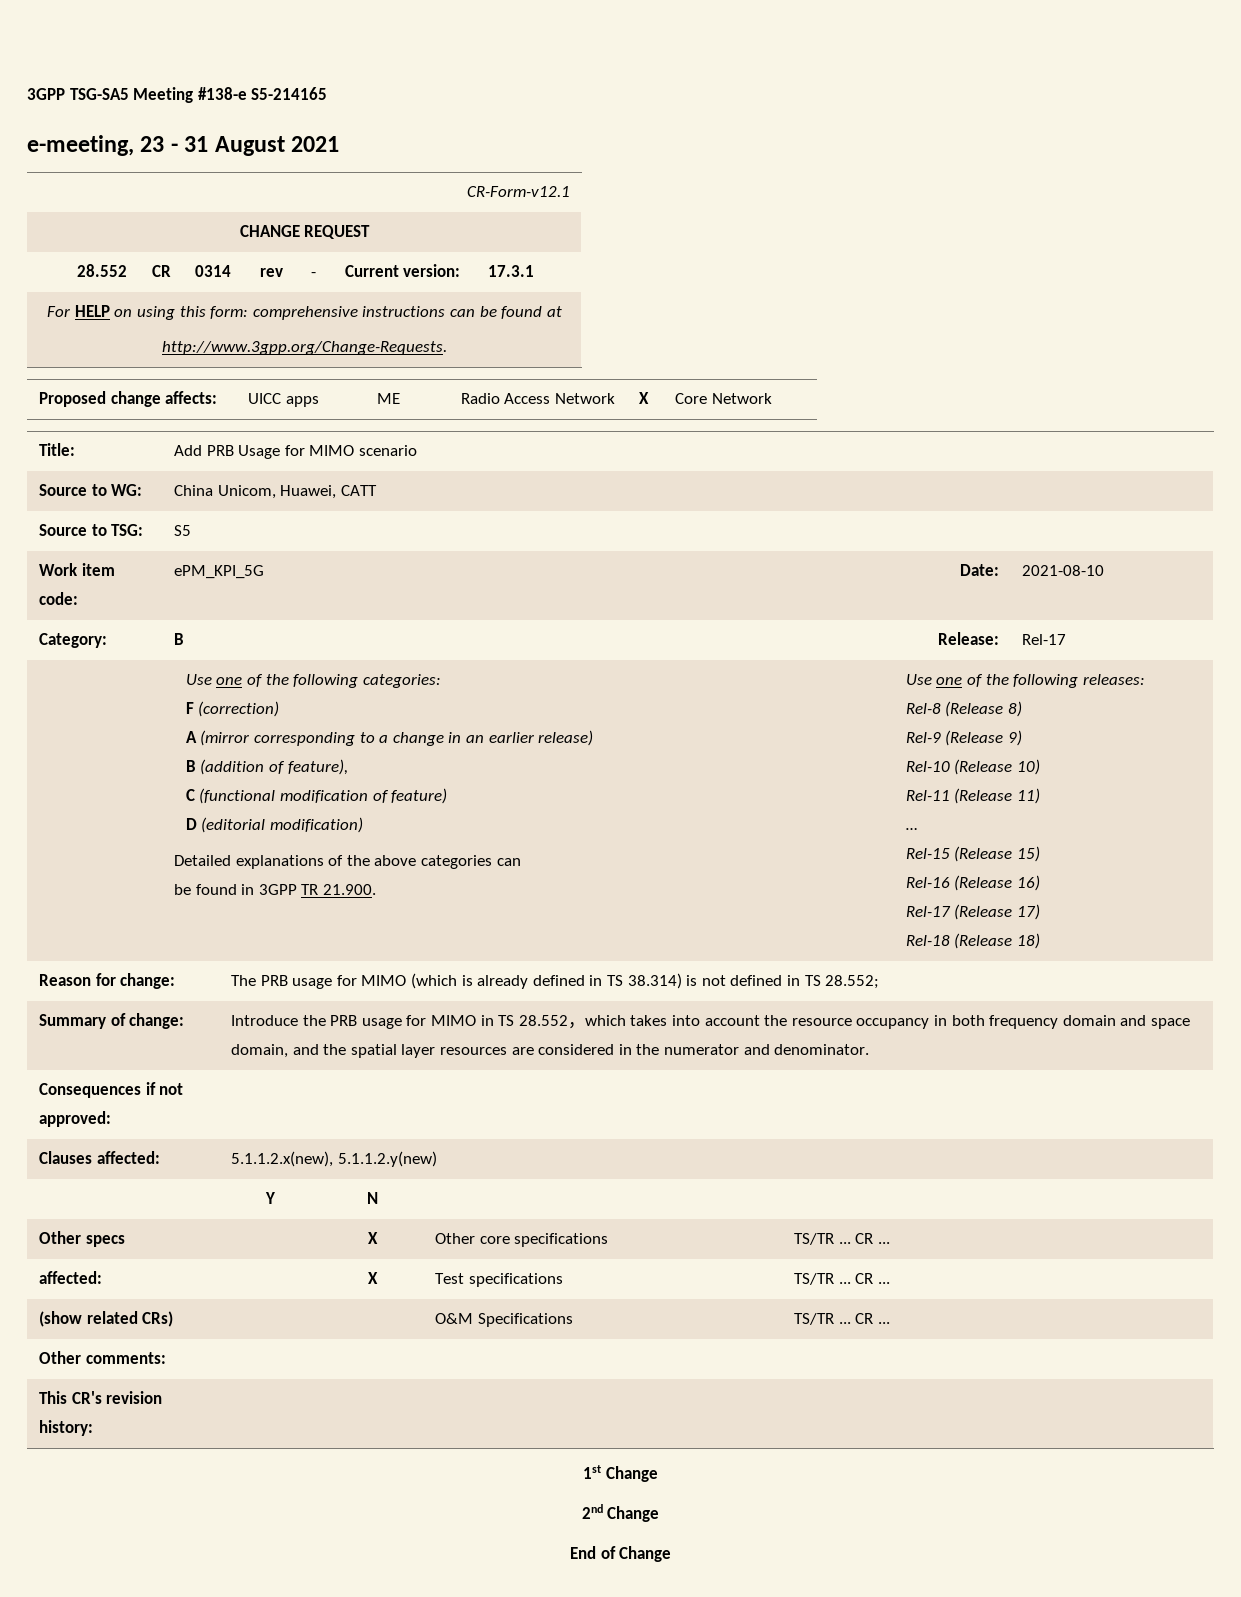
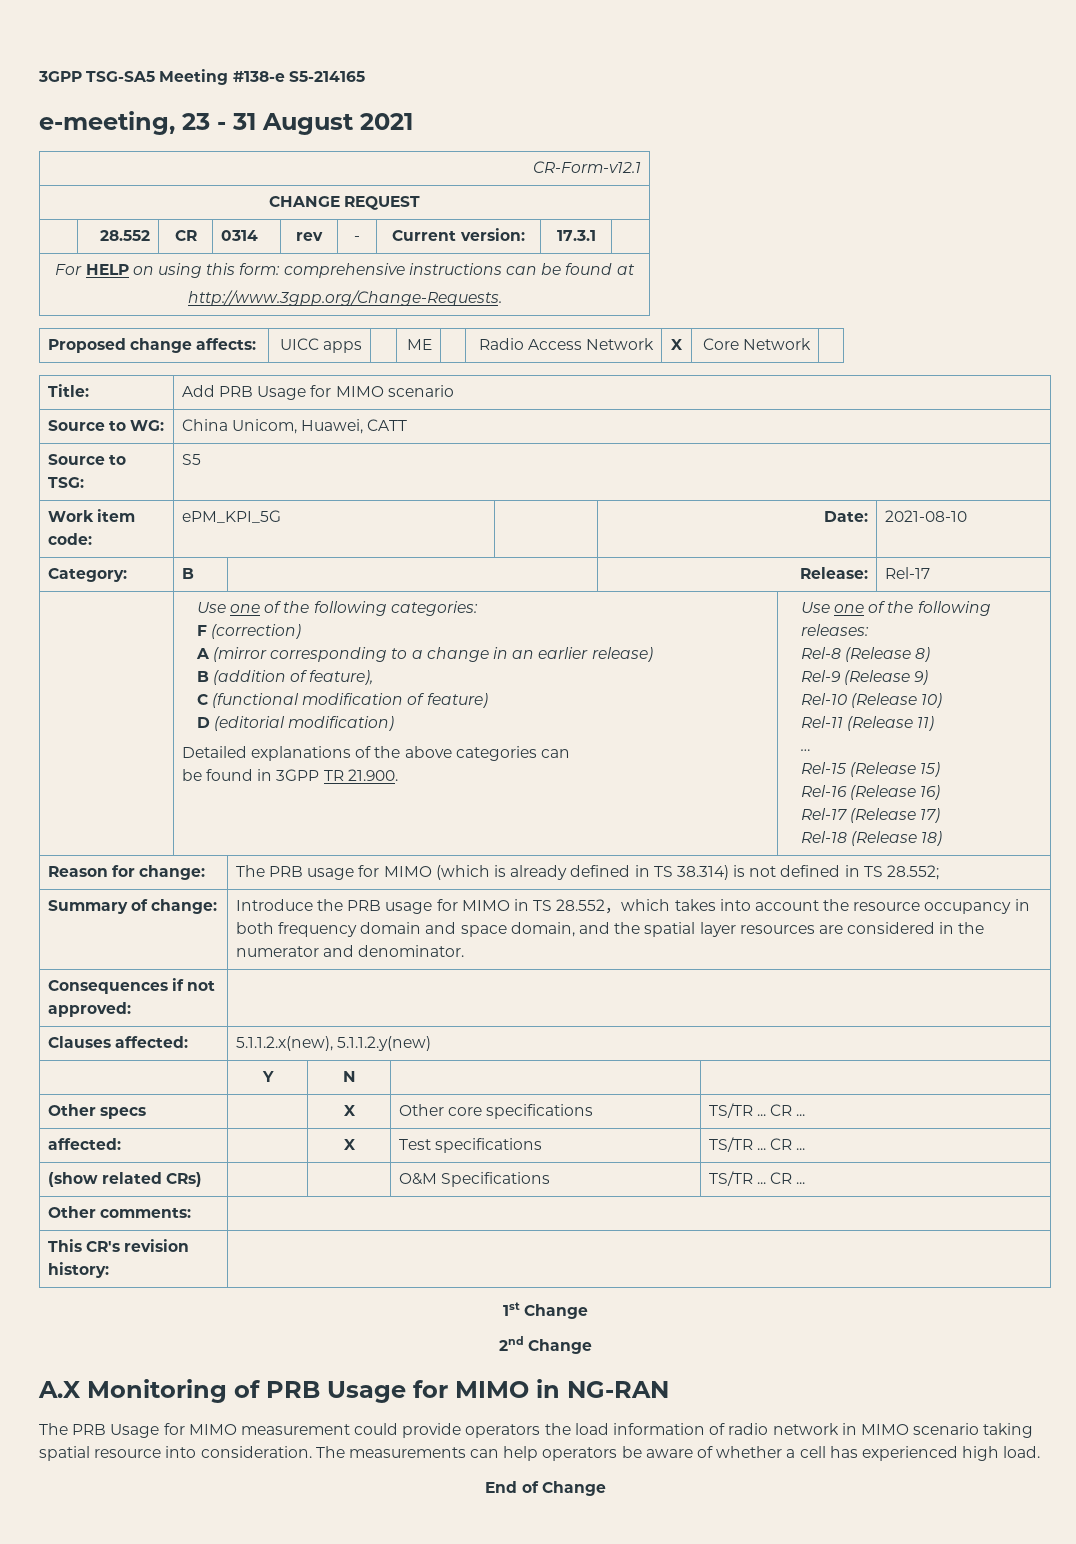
+ A.X Monitoring of PRB Usage for MIMO in NG-RAN
+ The PRB Usage for MIMO measurement could provide operators the load information of radio network in MIMO scenario taking spatial resource into consideration. The measurements can help operators be aware of whether a cell has experienced high load.

